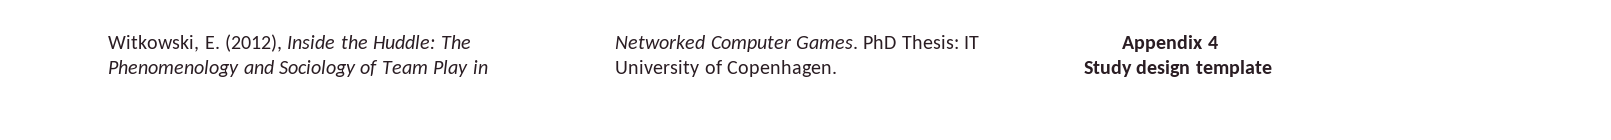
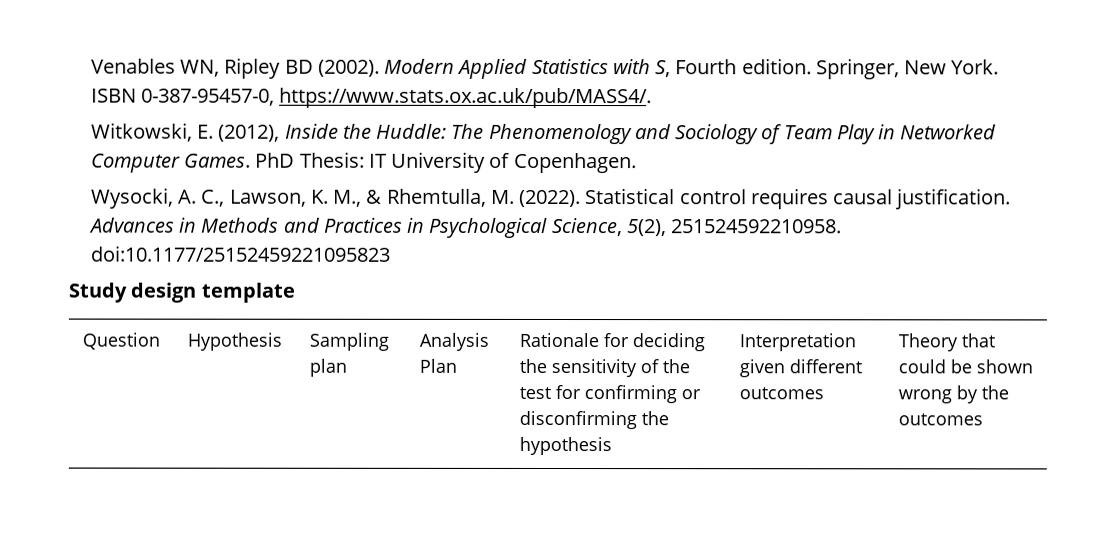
+ Venables WN, Ripley BD (2002). Modern Applied Statistics with S, Fourth edition. Springer, New York. ISBN 0-387-95457-0, https://www.stats.ox.ac.uk/pub/MASS4/.
- Appendix 4
+ Wysocki, A. C., Lawson, K. M., & Rhemtulla, M. (2022). Statistical control requires causal justification. Advances in Methods and Practices in Psychological Science, 5(2), 251524592210958. doi:10.1177/25152459221095823
  Study design template
+ Question | Hypothesis | Sampling plan | Analysis Plan | Rationale for deciding the sensitivity of the test for confirming or disconfirming the hypothesis | Interpretation given different outcomes | Theory that could be shown wrong by the outcomes

